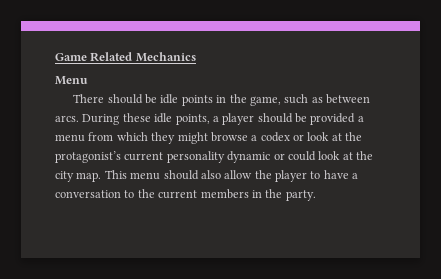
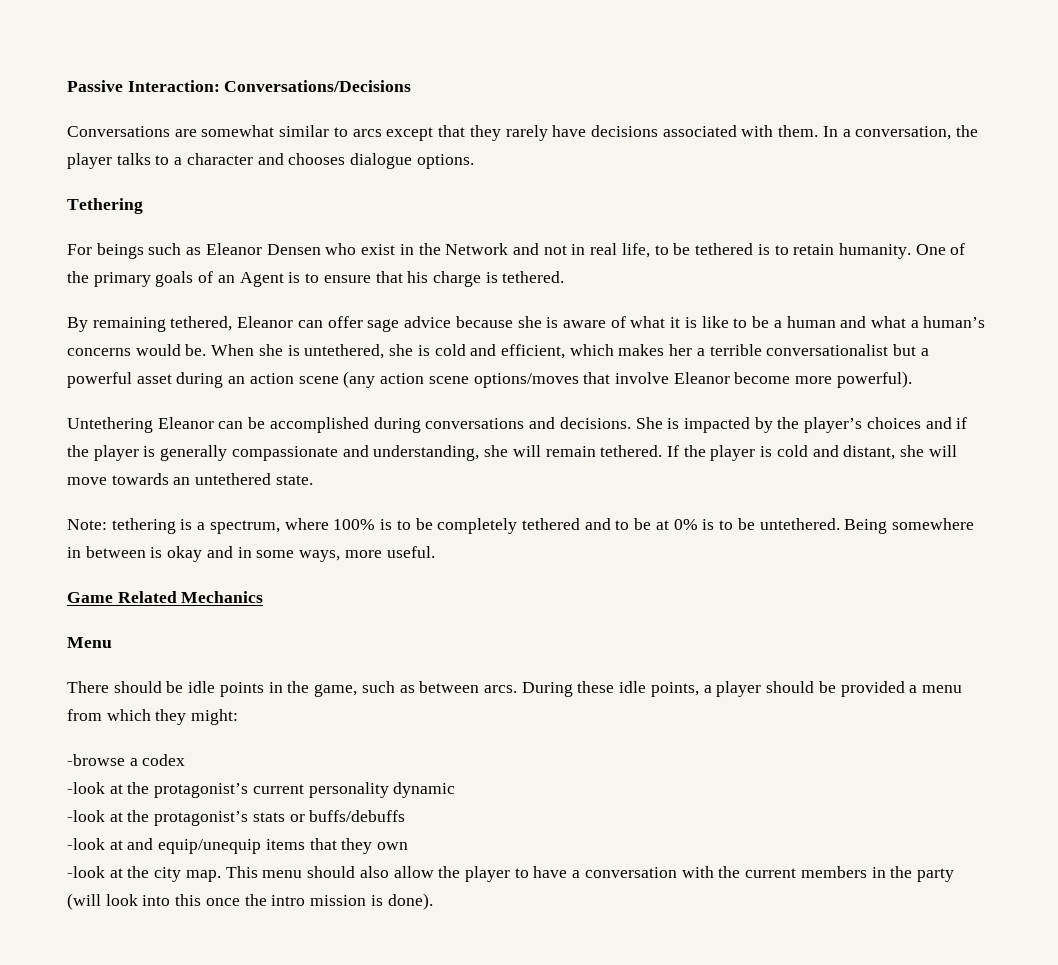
+ Passive Interaction: Conversations/Decisions
+ Conversations are somewhat similar to arcs except that they rarely have decisions associated with them. In a conversation, the player talks to a character and chooses dialogue options.
+ Tethering
+ For beings such as Eleanor Densen who exist in the Network and not in real life, to be tethered is to retain humanity. One of the primary goals of an Agent is to ensure that his charge is tethered.
+ By remaining tethered, Eleanor can offer sage advice because she is aware of what it is like to be a human and what a human’s concerns would be. When she is untethered, she is cold and efficient, which makes her a terrible conversationalist but a powerful asset during an action scene (any action scene options/moves that involve Eleanor become more powerful).
+ Untethering Eleanor can be accomplished during conversations and decisions. She is impacted by the player’s choices and if the player is generally compassionate and understanding, she will remain tethered. If the player is cold and distant, she will move towards an untethered state.
+ Note: tethering is a spectrum, where 100% is to be completely tethered and to be at 0% is to be untethered. Being somewhere in between is okay and in some ways, more useful.
- During these idle points, a player should be provided a menu from which they might browse a codex or look at the protagonist’s current personality dynamic or could look at the city map.
+ During these idle points, a player should be provided a menu from which they might:
+ -browse a codex
+ -look at the protagonist’s current personality dynamic
+ -look at the protagonist’s stats or buffs/debuffs
+ -look at and equip/unequip items that they own
+ -look at the city map.
- This menu should also allow the player to have a conversation to the current members in the party.
+ This menu should also allow the player to have a conversation with the current members in the party (will look into this once the intro mission is done).

